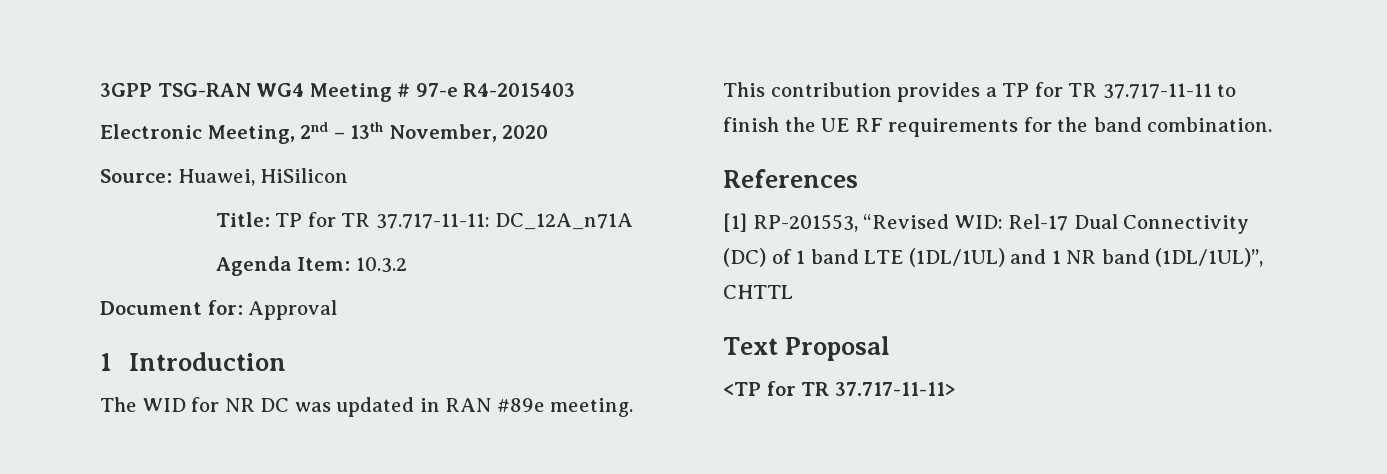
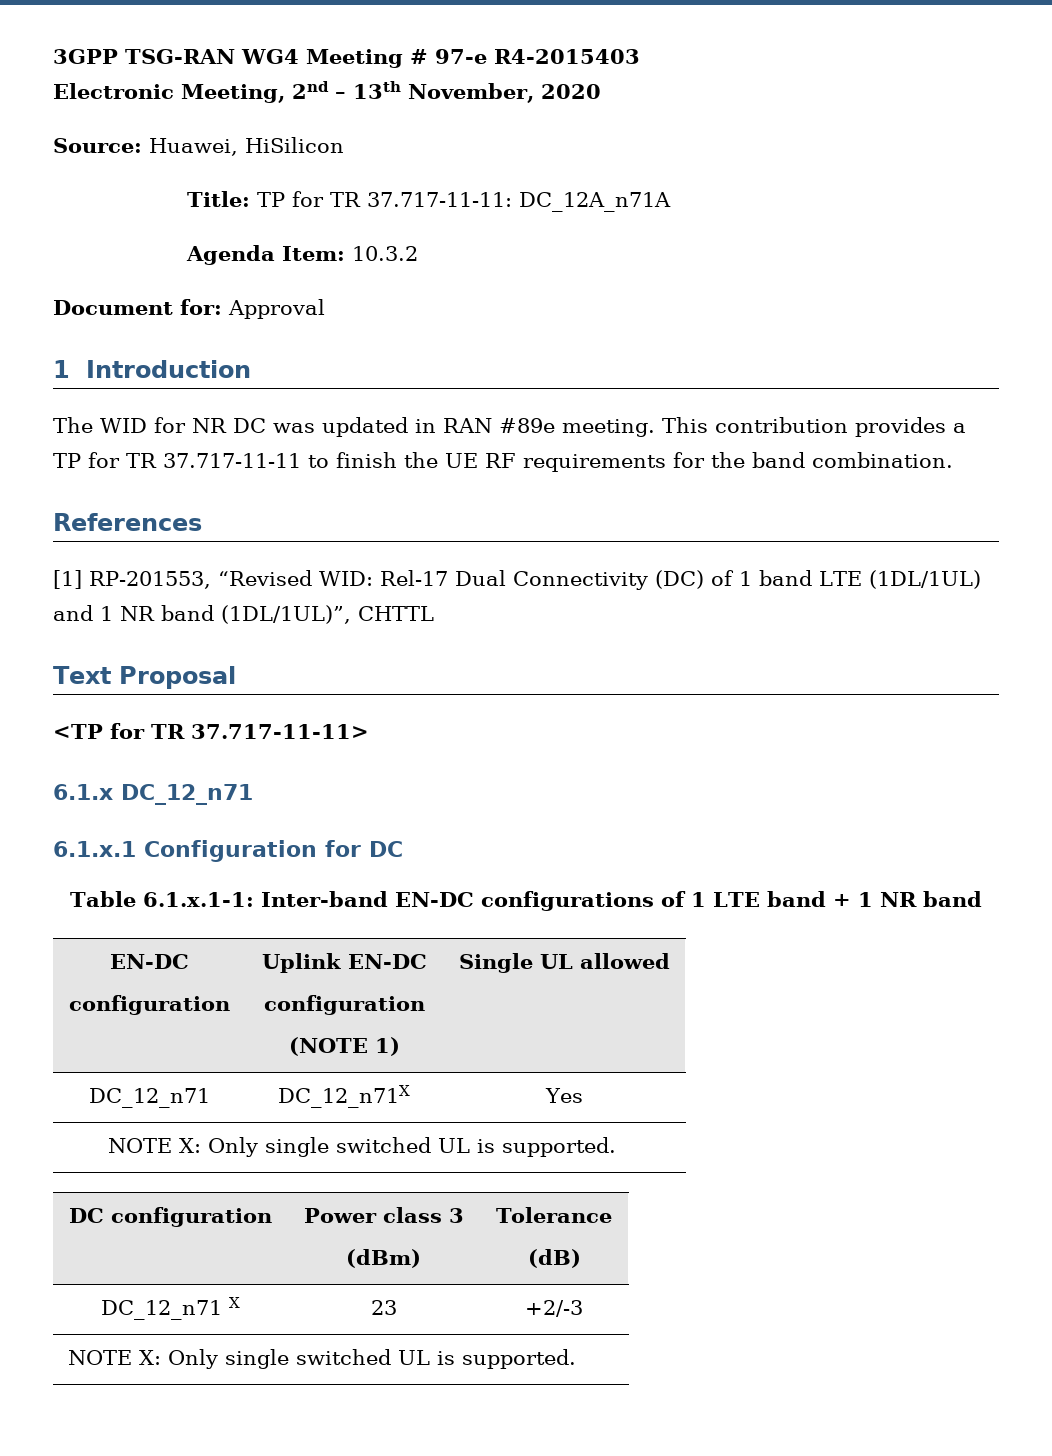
+ 6.1.x DC_12_n71
+ 6.1.x.1 Configuration for DC
+ Table 6.1.x.1-1: Inter-band EN-DC configurations of 1 LTE band + 1 NR band
+ EN-DC
+ configuration | Uplink EN-DC
+ configuration
+ (NOTE 1) | Single UL allowed
+ DC_12_n71 | DC_12_n71X | Yes
+ NOTE X: Only single switched UL is supported.
+ DC configuration | Power class 3
+ (dBm) | Tolerance
+ (dB)
+ DC_12_n71 X | 23 | +2/-3
+ NOTE X: Only single switched UL is supported.

